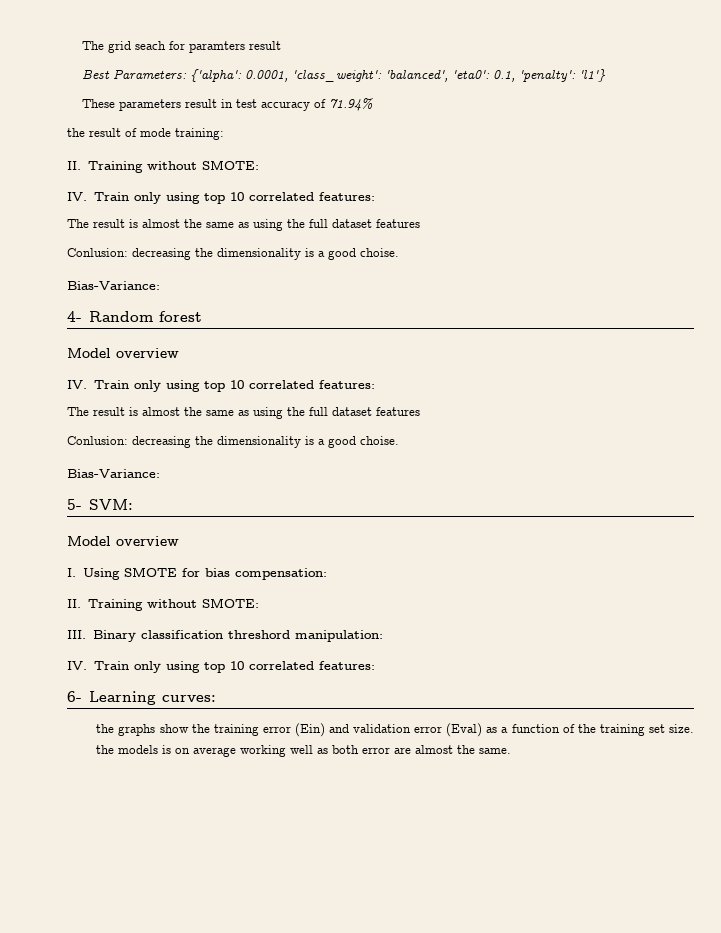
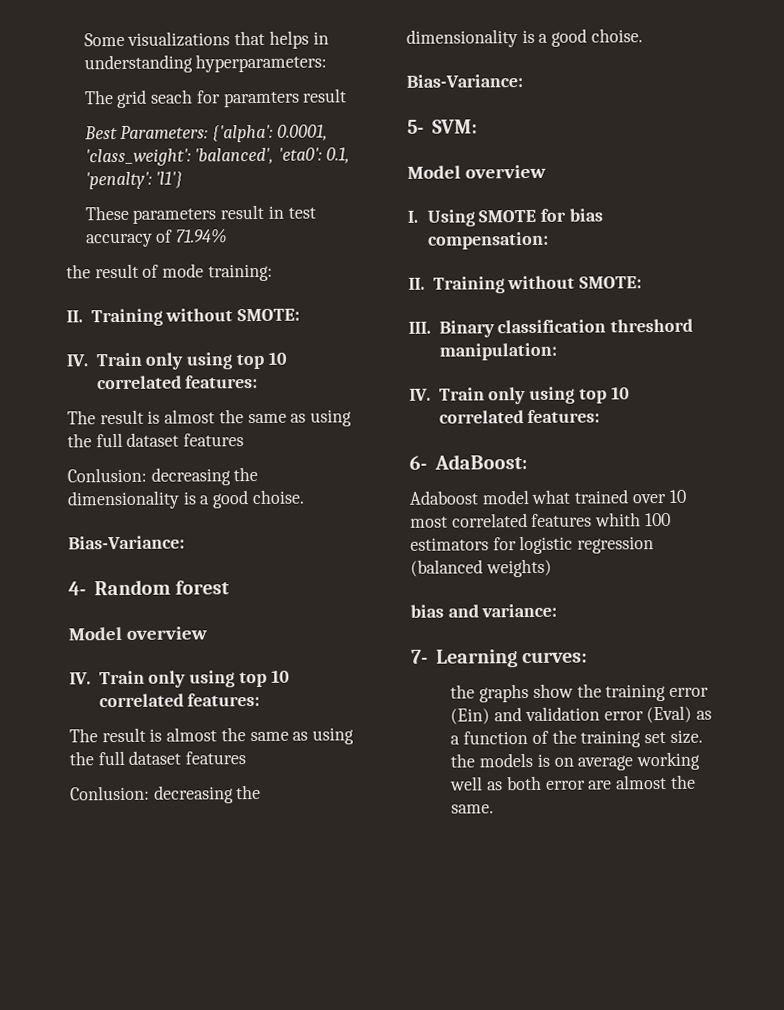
+ Some visualizations that helps in understanding hyperparameters:
- 6- Learning curves:
+ 6- AdaBoost:
+ Adaboost model what trained over 10 most correlated features whith 100 estimators for logistic regression (balanced weights)
+ bias and variance:
+ 7- Learning curves:

